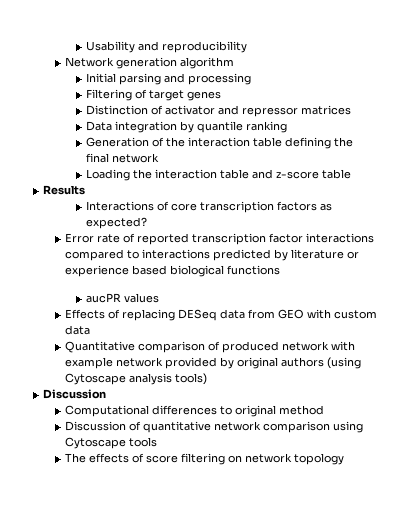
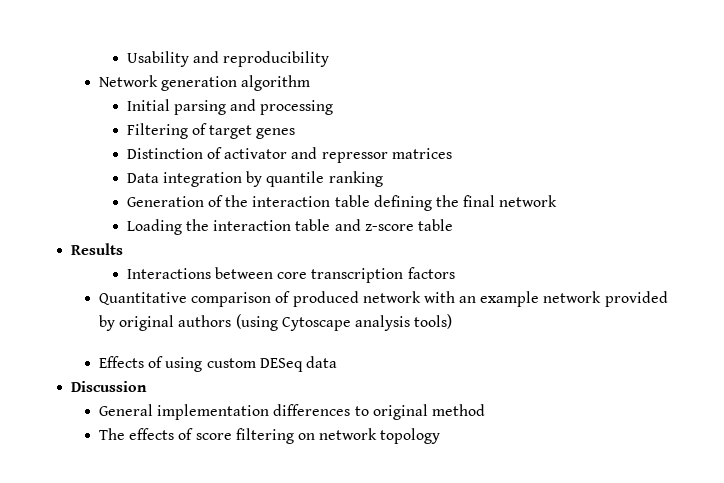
- Interactions of core transcription factors as expected?
- Error rate of reported transcription factor interactions compared to interactions predicted by literature or experience based biological functions
- aucPR values
- Effects of replacing DESeq data from GEO with custom data
+ Interactions between core transcription factors
- Quantitative comparison of produced network with example network provided by original authors (using Cytoscape analysis tools)
+ Quantitative comparison of produced network with an example network provided by original authors (using Cytoscape analysis tools)
+ Effects of using custom DESeq data
- Computational differences to original method
+ General implementation differences to original method
- Discussion of quantitative network comparison using Cytoscape tools

